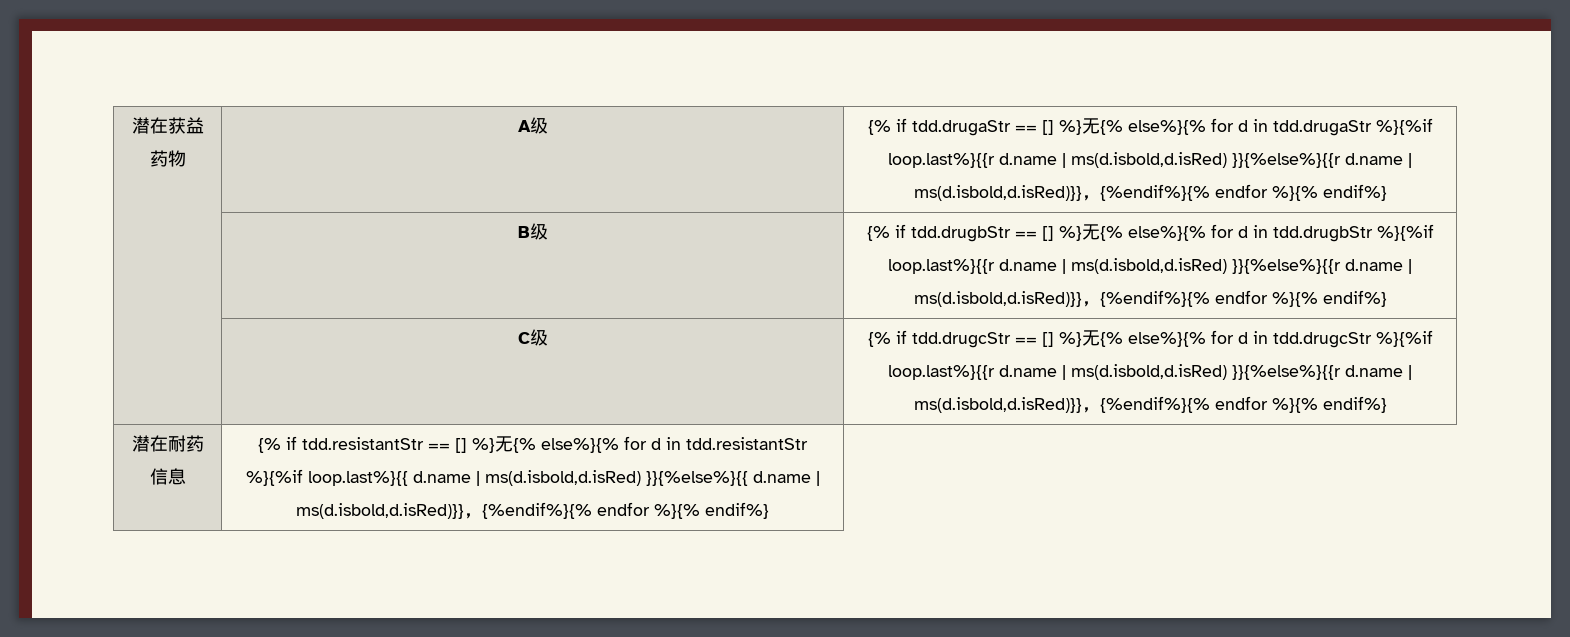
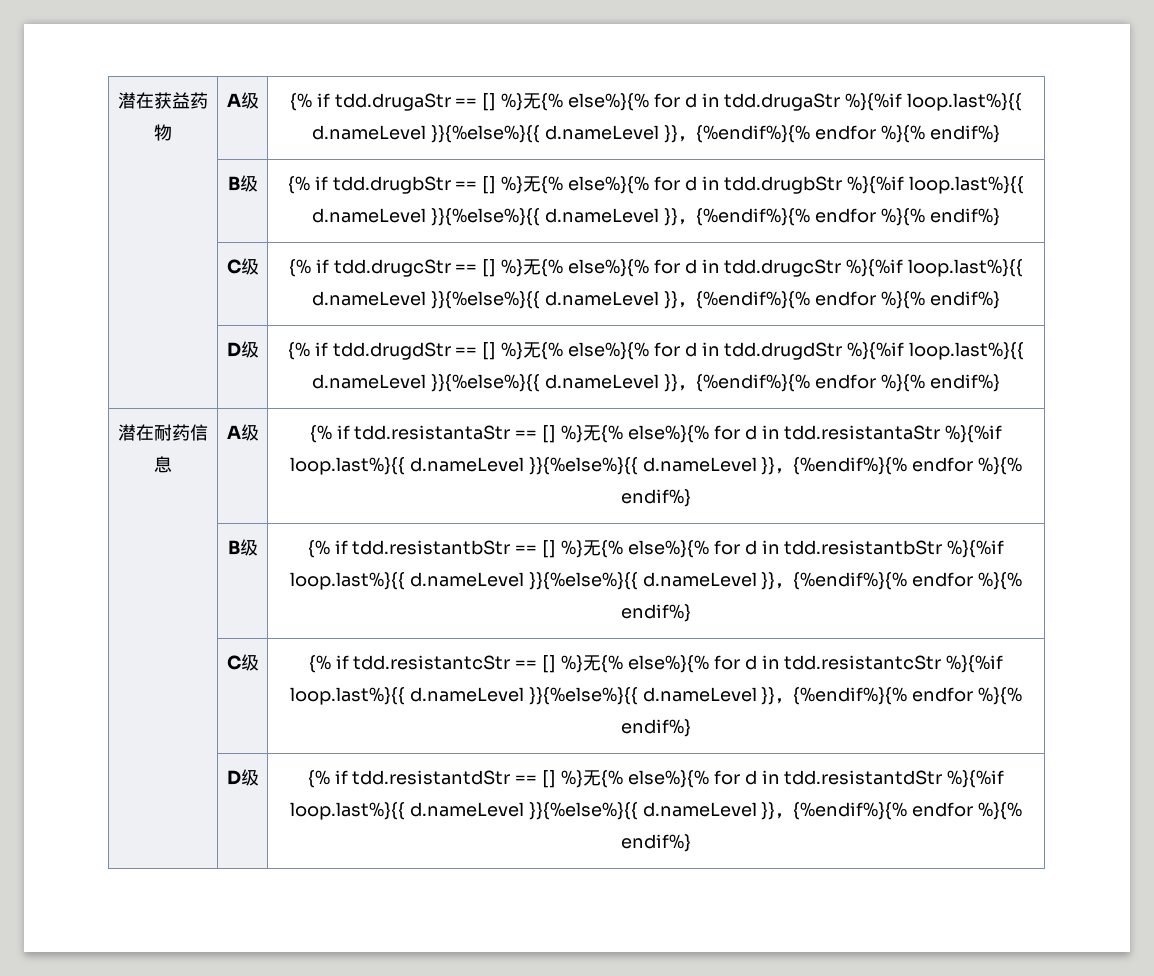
- 潜在获益药物 | A级 | {% if tdd.drugaStr == [] %}无{% else%}{% for d in tdd.drugaStr %}{%if loop.last%}{{r d.name | ms(d.isbold,d.isRed) }}{%else%}{{r d.name | ms(d.isbold,d.isRed)}}，{%endif%}{% endfor %}{% endif%}
+ 潜在获益药物 | A级 | {% if tdd.drugaStr == [] %}无{% else%}{% for d in tdd.drugaStr %}{%if loop.last%}{{ d.nameLevel }}{%else%}{{ d.nameLevel }}，{%endif%}{% endfor %}{% endif%}
- | B级 | {% if tdd.drugbStr == [] %}无{% else%}{% for d in tdd.drugbStr %}{%if loop.last%}{{r d.name | ms(d.isbold,d.isRed) }}{%else%}{{r d.name | ms(d.isbold,d.isRed)}}，{%endif%}{% endfor %}{% endif%}
+ | B级 | {% if tdd.drugbStr == [] %}无{% else%}{% for d in tdd.drugbStr %}{%if loop.last%}{{ d.nameLevel }}{%else%}{{ d.nameLevel }}，{%endif%}{% endfor %}{% endif%}
- | C级 | {% if tdd.drugcStr == [] %}无{% else%}{% for d in tdd.drugcStr %}{%if loop.last%}{{r d.name | ms(d.isbold,d.isRed) }}{%else%}{{r d.name | ms(d.isbold,d.isRed)}}，{%endif%}{% endfor %}{% endif%}
+ | C级 | {% if tdd.drugcStr == [] %}无{% else%}{% for d in tdd.drugcStr %}{%if loop.last%}{{ d.nameLevel }}{%else%}{{ d.nameLevel }}，{%endif%}{% endfor %}{% endif%}
+ | D级 | {% if tdd.drugdStr == [] %}无{% else%}{% for d in tdd.drugdStr %}{%if loop.last%}{{ d.nameLevel }}{%else%}{{ d.nameLevel }}，{%endif%}{% endfor %}{% endif%}
- 潜在耐药信息 | {% if tdd.resistantStr == [] %}无{% else%}{% for d in tdd.resistantStr %}{%if loop.last%}{{ d.name | ms(d.isbold,d.isRed) }}{%else%}{{ d.name | ms(d.isbold,d.isRed)}}，{%endif%}{% endfor %}{% endif%}
+ 潜在耐药信息 | A级 | {% if tdd.resistantaStr == [] %}无{% else%}{% for d in tdd.resistantaStr %}{%if loop.last%}{{ d.nameLevel }}{%else%}{{ d.nameLevel }}，{%endif%}{% endfor %}{% endif%}
+ | B级 | {% if tdd.resistantbStr == [] %}无{% else%}{% for d in tdd.resistantbStr %}{%if loop.last%}{{ d.nameLevel }}{%else%}{{ d.nameLevel }}，{%endif%}{% endfor %}{% endif%}
+ | C级 | {% if tdd.resistantcStr == [] %}无{% else%}{% for d in tdd.resistantcStr %}{%if loop.last%}{{ d.nameLevel }}{%else%}{{ d.nameLevel }}，{%endif%}{% endfor %}{% endif%}
+ | D级 | {% if tdd.resistantdStr == [] %}无{% else%}{% for d in tdd.resistantdStr %}{%if loop.last%}{{ d.nameLevel }}{%else%}{{ d.nameLevel }}，{%endif%}{% endfor %}{% endif%}

